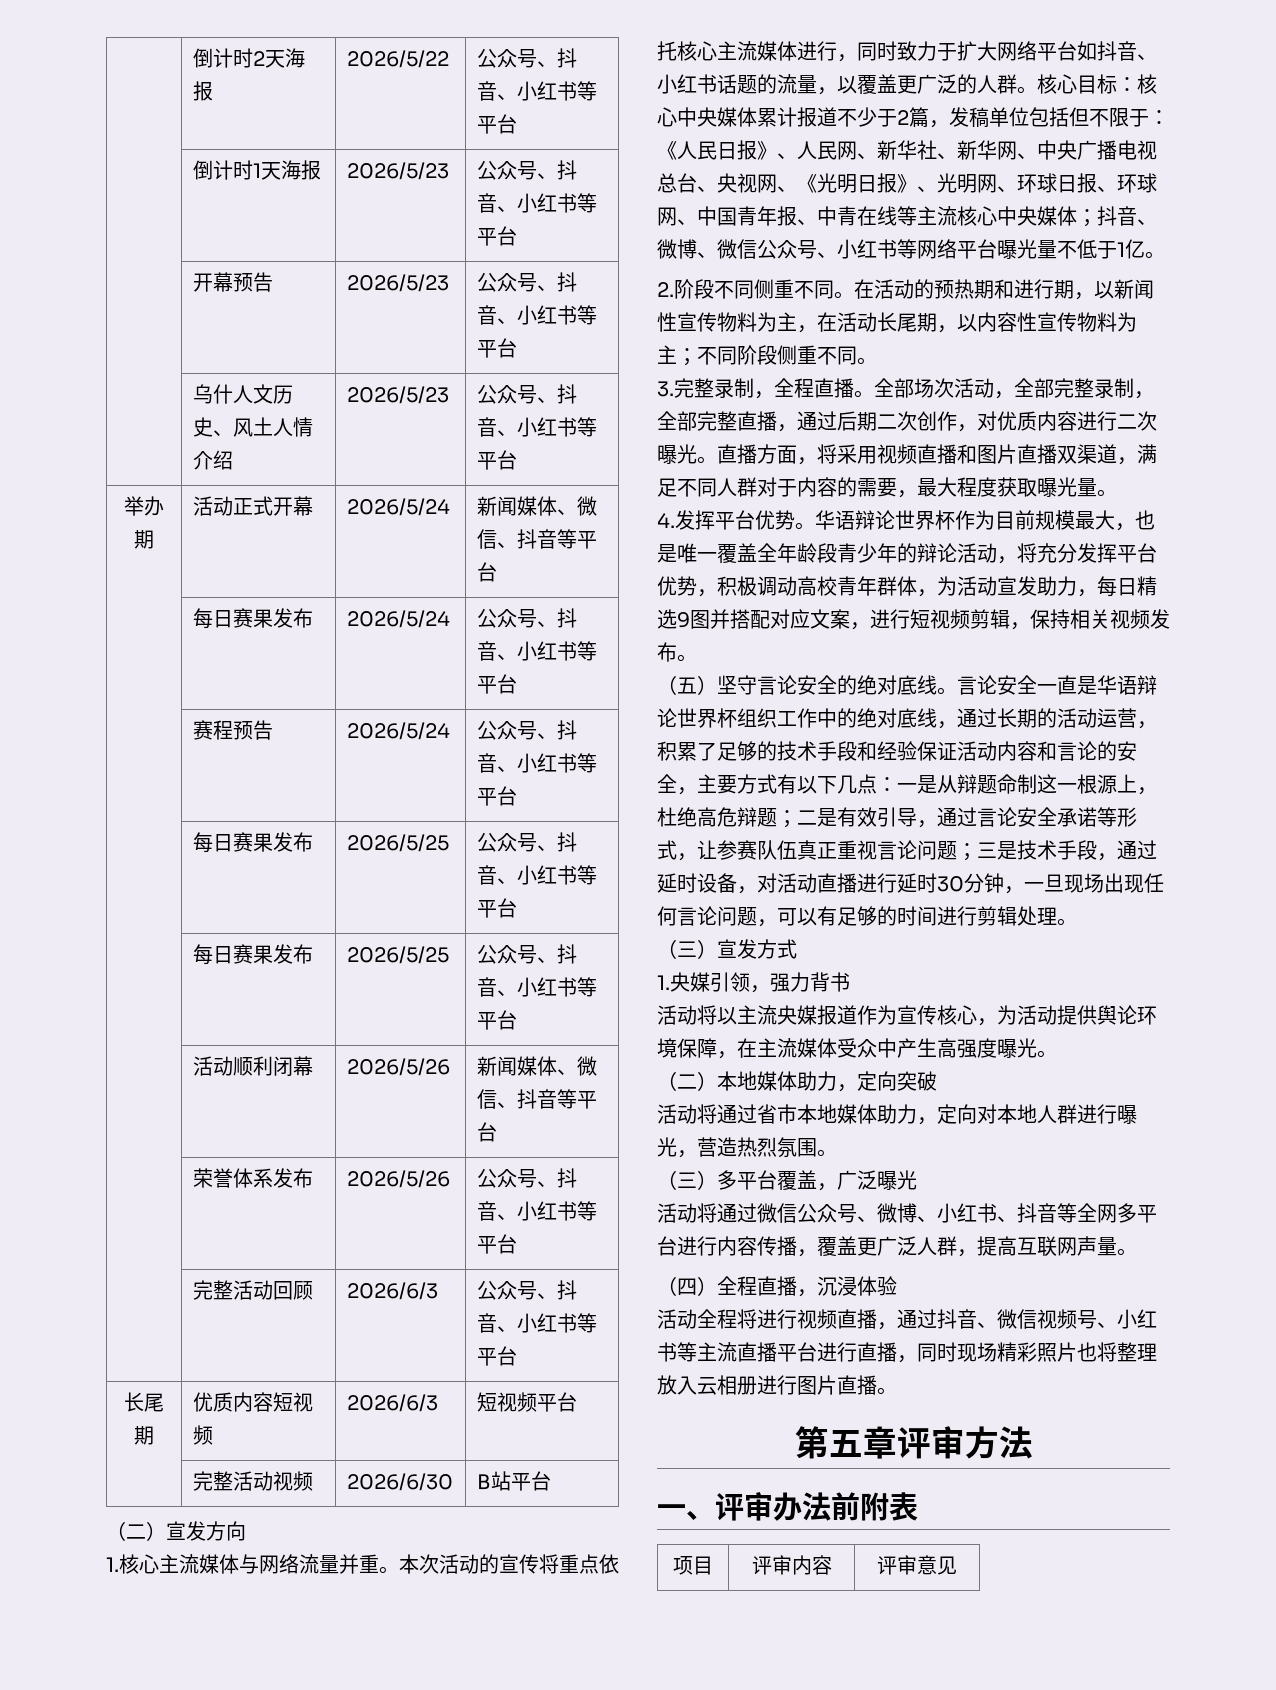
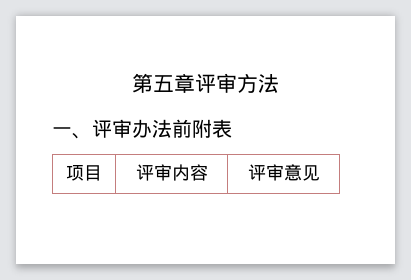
- | 倒计时2天海报 | 2026/5/22 | 公众号、抖音、小红书等平台
- | 倒计时1天海报 | 2026/5/23 | 公众号、抖音、小红书等平台
- | 开幕预告 | 2026/5/23 | 公众号、抖音、小红书等平台
- | 乌什人文历史、风土人情介绍 | 2026/5/23 | 公众号、抖音、小红书等平台
- 举办期 | 活动正式开幕 | 2026/5/24 | 新闻媒体、微信、抖音等平台
- | 每日赛果发布 | 2026/5/24 | 公众号、抖音、小红书等平台
- | 赛程预告 | 2026/5/24 | 公众号、抖音、小红书等平台
- | 每日赛果发布 | 2026/5/25 | 公众号、抖音、小红书等平台
- | 每日赛果发布 | 2026/5/25 | 公众号、抖音、小红书等平台
- | 活动顺利闭幕 | 2026/5/26 | 新闻媒体、微信、抖音等平台
- | 荣誉体系发布 | 2026/5/26 | 公众号、抖音、小红书等平台
- | 完整活动回顾 | 2026/6/3 | 公众号、抖音、小红书等平台
- 长尾期 | 优质内容短视频 | 2026/6/3 | 短视频平台
- | 完整活动视频 | 2026/6/30 | B站平台
- （二）宣发方向
- 1.核心主流媒体与网络流量并重。本次活动的宣传将重点依托核心主流媒体进行，同时致力于扩大网络平台如抖音、小红书话题的流量，以覆盖更广泛的人群。核心目标：核心中央媒体累计报道不少于2篇，发稿单位包括但不限于：《人民日报》、人民网、新华社、新华网、中央广播电视总台、央视网、《光明日报》、光明网、环球日报、环球网、中国青年报、中青在线等主流核心中央媒体；抖音、微博、微信公众号、小红书等网络平台曝光量不低于1亿。
- 2.阶段不同侧重不同。在活动的预热期和进行期，以新闻性宣传物料为主，在活动长尾期，以内容性宣传物料为主；不同阶段侧重不同。
- 3.完整录制，全程直播。全部场次活动，全部完整录制，全部完整直播，通过后期二次创作，对优质内容进行二次曝光。直播方面，将采用视频直播和图片直播双渠道，满足不同人群对于内容的需要，最大程度获取曝光量。
- 4.发挥平台优势。华语辩论世界杯作为目前规模最大，也是唯一覆盖全年龄段青少年的辩论活动，将充分发挥平台优势，积极调动高校青年群体，为活动宣发助力，每日精选9图并搭配对应文案，进行短视频剪辑，保持相关视频发布。
- （五）坚守言论安全的绝对底线。言论安全一直是华语辩论世界杯组织工作中的绝对底线，通过长期的活动运营，积累了足够的技术手段和经验保证活动内容和言论的安全，主要方式有以下几点：一是从辩题命制这一根源上，杜绝高危辩题；二是有效引导，通过言论安全承诺等形式，让参赛队伍真正重视言论问题；三是技术手段，通过延时设备，对活动直播进行延时30分钟，一旦现场出现任何言论问题，可以有足够的时间进行剪辑处理。
- （三）宣发方式
- 1.央媒引领，强力背书
- 活动将以主流央媒报道作为宣传核心，为活动提供舆论环境保障，在主流媒体受众中产生高强度曝光。
- （二）本地媒体助力，定向突破
- 活动将通过省市本地媒体助力，定向对本地人群进行曝光，营造热烈氛围。
- （三）多平台覆盖，广泛曝光
- 活动将通过微信公众号、微博、小红书、抖音等全网多平台进行内容传播，覆盖更广泛人群，提高互联网声量。
- （四）全程直播，沉浸体验
- 活动全程将进行视频直播，通过抖音、微信视频号、小红书等主流直播平台进行直播，同时现场精彩照片也将整理放入云相册进行图片直播。

